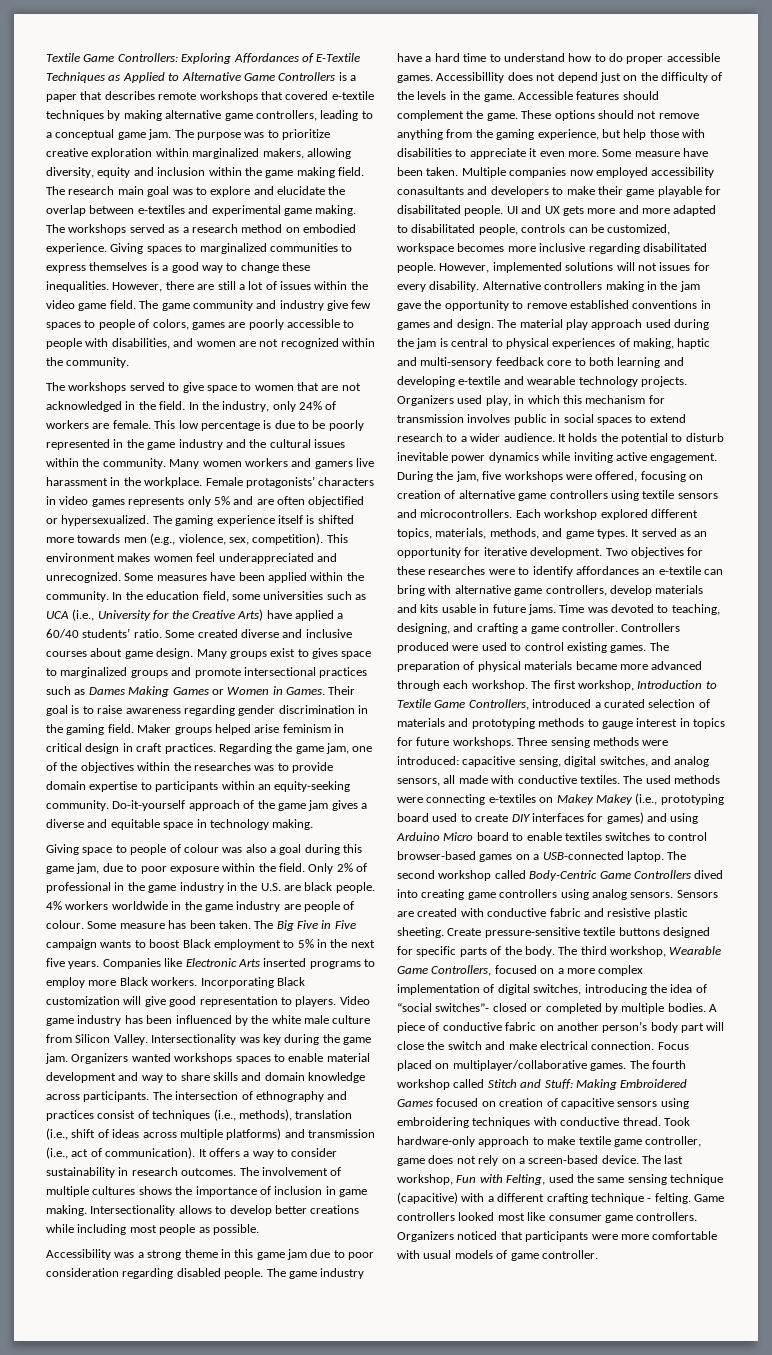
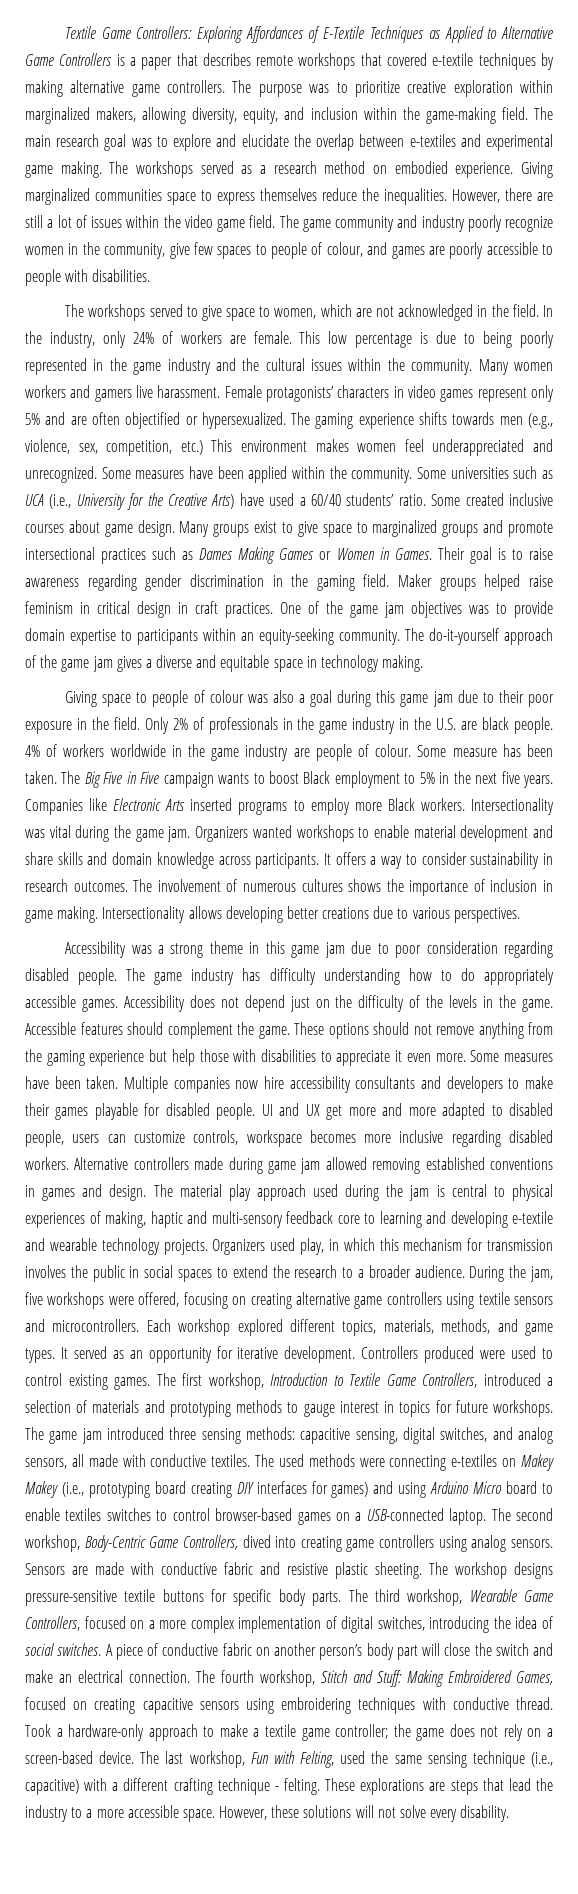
- Textile Game Controllers: Exploring Affordances of E-Textile Techniques as Applied to Alternative Game Controllers is a paper that describes remote workshops that covered e-textile techniques by making alternative game controllers, leading to a conceptual game jam.
+ Textile Game Controllers: Exploring Affordances of E-Textile Techniques as Applied to Alternative Game Controllers is a paper that describes remote workshops that covered e-textile techniques by making alternative game controllers.
- The purpose was to prioritize creative exploration within marginalized makers, allowing diversity, equity and inclusion within the game making field. The research main goal was to explore and elucidate the overlap between e-textiles and experimental game making.
+ The purpose was to prioritize creative exploration within marginalized makers, allowing diversity, equity, and inclusion within the game-making field. The main research goal was to explore and elucidate the overlap between e-textiles and experimental game making.
- Giving spaces to marginalized communities to express themselves is a good way to change these inequalities.
+ Giving marginalized communities space to express themselves reduce the inequalities.
- The game community and industry give few spaces to people of colors, games are poorly accessible to people with disabilities, and women are not recognized within the community.
+ The game community and industry poorly recognize women in the community, give few spaces to people of colour, and games are poorly accessible to people with disabilities.
- The workshops served to give space to women that are not acknowledged in the field.
+ The workshops served to give space to women, which are not acknowledged in the field.
- This low percentage is due to be poorly represented in the game industry and the cultural issues within the community.
+ This low percentage is due to being poorly represented in the game industry and the cultural issues within the community.
- Many women workers and gamers live harassment in the workplace.
+ Many women workers and gamers live harassment.
- Female protagonists’ characters in video games represents only 5% and are often objectified or hypersexualized.
+ Female protagonists’ characters in video games represent only 5% and are often objectified or hypersexualized.
- The gaming experience itself is shifted more towards men (e.g., violence, sex, competition). This environment makes women feel underappreciated and unrecognized.
+ The gaming experience shifts towards men (e.g., violence, sex, competition, etc.) This environment makes women feel underappreciated and unrecognized.
- In the education field, some universities such as UCA (i.e., University for the Creative Arts) have applied a 60/40 students’ ratio.
+ Some universities such as UCA (i.e., University for the Creative Arts) have used a 60/40 students’ ratio.
- Some created diverse and inclusive courses about game design.
+ Some created inclusive courses about game design.
- Many groups exist to gives space to marginalized groups and promote intersectional practices such as Dames Making Games or Women in Games.
+ Many groups exist to give space to marginalized groups and promote intersectional practices such as Dames Making Games or Women in Games.
- Maker groups helped arise feminism in critical design in craft practices.
+ Maker groups helped raise feminism in critical design in craft practices.
- Regarding the game jam, one of the objectives within the researches was to provide domain expertise to participants within an equity-seeking community.
+ One of the game jam objectives was to provide domain expertise to participants within an equity-seeking community.
- Do-it-yourself approach of the game jam gives a diverse and equitable space in technology making.
+ The do-it-yourself approach of the game jam gives a diverse and equitable space in technology making.
- Giving space to people of colour was also a goal during this game jam, due to poor exposure within the field.
+ Giving space to people of colour was also a goal during this game jam due to their poor exposure in the field.
- Only 2% of professional in the game industry in the U.S. are black people.
+ Only 2% of professionals in the game industry in the U.S. are black people.
- 4% workers worldwide in the game industry are people of colour.
+ 4% of workers worldwide in the game industry are people of colour.
- Incorporating Black customization will give good representation to players. Video game industry has been influenced by the white male culture from Silicon Valley.
- Intersectionality was key during the game jam.
+ Intersectionality was vital during the game jam.
- Organizers wanted workshops spaces to enable material development and way to share skills and domain knowledge across participants.
+ Organizers wanted workshops to enable material development and share skills and domain knowledge across participants.
- The intersection of ethnography and practices consist of techniques (i.e., methods), translation (i.e., shift of ideas across multiple platforms) and transmission (i.e., act of communication).
- The involvement of multiple cultures shows the importance of inclusion in game making.
+ The involvement of numerous cultures shows the importance of inclusion in game making.
- Intersectionality allows to develop better creations while including most people as possible.
+ Intersectionality allows developing better creations due to various perspectives.
- The game industry have a hard time to understand how to do proper accessible games.
+ The game industry has difficulty understanding how to do appropriately accessible games.
- Accessibillity does not depend just on the difficulty of the levels in the game.
+ Accessibility does not depend just on the difficulty of the levels in the game.
- These options should not remove anything from the gaming experience, but help those with disabilities to appreciate it even more.
+ These options should not remove anything from the gaming experience but help those with disabilities to appreciate it even more.
- Some measure have been taken.
+ Some measures have been taken.
- Multiple companies now employed accessibility conasultants and developers to make their game playable for disabilitated people.
+ Multiple companies now hire accessibility consultants and developers to make their games playable for disabled people.
- UI and UX gets more and more adapted to disabilitated people, controls can be customized, workspace becomes more inclusive regarding disabilitated people. However, implemented solutions will not issues for every disability. Alternative controllers making in the jam gave the opportunity to remove established conventions in games and design.
+ UI and UX get more and more adapted to disabled people, users can customize controls, workspace becomes more inclusive regarding disabled workers. Alternative controllers made during game jam allowed removing established conventions in games and design.
- The material play approach used during the jam is central to physical experiences of making, haptic and multi-sensory feedback core to both learning and developing e-textile and wearable technology projects.
+ The material play approach used during the jam is central to physical experiences of making, haptic and multi-sensory feedback core to learning and developing e-textile and wearable technology projects.
- Organizers used play, in which this mechanism for transmission involves public in social spaces to extend research to a wider audience. It holds the potential to disturb inevitable power dynamics while inviting active engagement.
+ Organizers used play, in which this mechanism for transmission involves the public in social spaces to extend the research to a broader audience.
- During the jam, five workshops were offered, focusing on creation of alternative game controllers using textile sensors and microcontrollers.
+ During the jam, five workshops were offered, focusing on creating alternative game controllers using textile sensors and microcontrollers.
- Two objectives for these researches were to identify affordances an e-textile can bring with alternative game controllers, develop materials and kits usable in future jams. Time was devoted to teaching, designing, and crafting a game controller.
- The preparation of physical materials became more advanced through each workshop. The first workshop, Introduction to Textile Game Controllers, introduced a curated selection of materials and prototyping methods to gauge interest in topics for future workshops.
+ The first workshop, Introduction to Textile Game Controllers, introduced a selection of materials and prototyping methods to gauge interest in topics for future workshops.
- Three sensing methods were introduced: capacitive sensing, digital switches, and analog sensors, all made with conductive textiles.
+ The game jam introduced three sensing methods: capacitive sensing, digital switches, and analog sensors, all made with conductive textiles.
- The used methods were connecting e-textiles on Makey Makey (i.e., prototyping board used to create DIY interfaces for games) and using Arduino Micro board to enable textiles switches to control browser-based games on a USB-connected laptop.
+ The used methods were connecting e-textiles on Makey Makey (i.e., prototyping board creating DIY interfaces for games) and using Arduino Micro board to enable textiles switches to control browser-based games on a USB-connected laptop.
- The second workshop called Body-Centric Game Controllers dived into creating game controllers using analog sensors.
+ The second workshop, Body-Centric Game Controllers, dived into creating game controllers using analog sensors.
- Sensors are created with conductive fabric and resistive plastic sheeting.
+ Sensors are made with conductive fabric and resistive plastic sheeting.
- Create pressure-sensitive textile buttons designed for specific parts of the body.
+ The workshop designs pressure-sensitive textile buttons for specific body parts.
- The third workshop, Wearable Game Controllers, focused on a more complex implementation of digital switches, introducing the idea of “social switches”- closed or completed by multiple bodies.
+ The third workshop, Wearable Game Controllers, focused on a more complex implementation of digital switches, introducing the idea of social switches.
- A piece of conductive fabric on another person’s body part will close the switch and make electrical connection.
+ A piece of conductive fabric on another person’s body part will close the switch and make an electrical connection.
- Focus placed on multiplayer/collaborative games. The fourth workshop called Stitch and Stuff: Making Embroidered Games focused on creation of capacitive sensors using embroidering techniques with conductive thread.
+ The fourth workshop, Stitch and Stuff: Making Embroidered Games, focused on creating capacitive sensors using embroidering techniques with conductive thread.
- Took hardware-only approach to make textile game controller, game does not rely on a screen-based device.
+ Took a hardware-only approach to make a textile game controller; the game does not rely on a screen-based device.
- The last workshop, Fun with Felting, used the same sensing technique (capacitive) with a different crafting technique - felting.
+ The last workshop, Fun with Felting, used the same sensing technique (i.e., capacitive) with a different crafting technique - felting.
- Game controllers looked most like consumer game controllers. Organizers noticed that participants were more comfortable with usual models of game controller.
+ These explorations are steps that lead the industry to a more accessible space. However, these solutions will not solve every disability.

